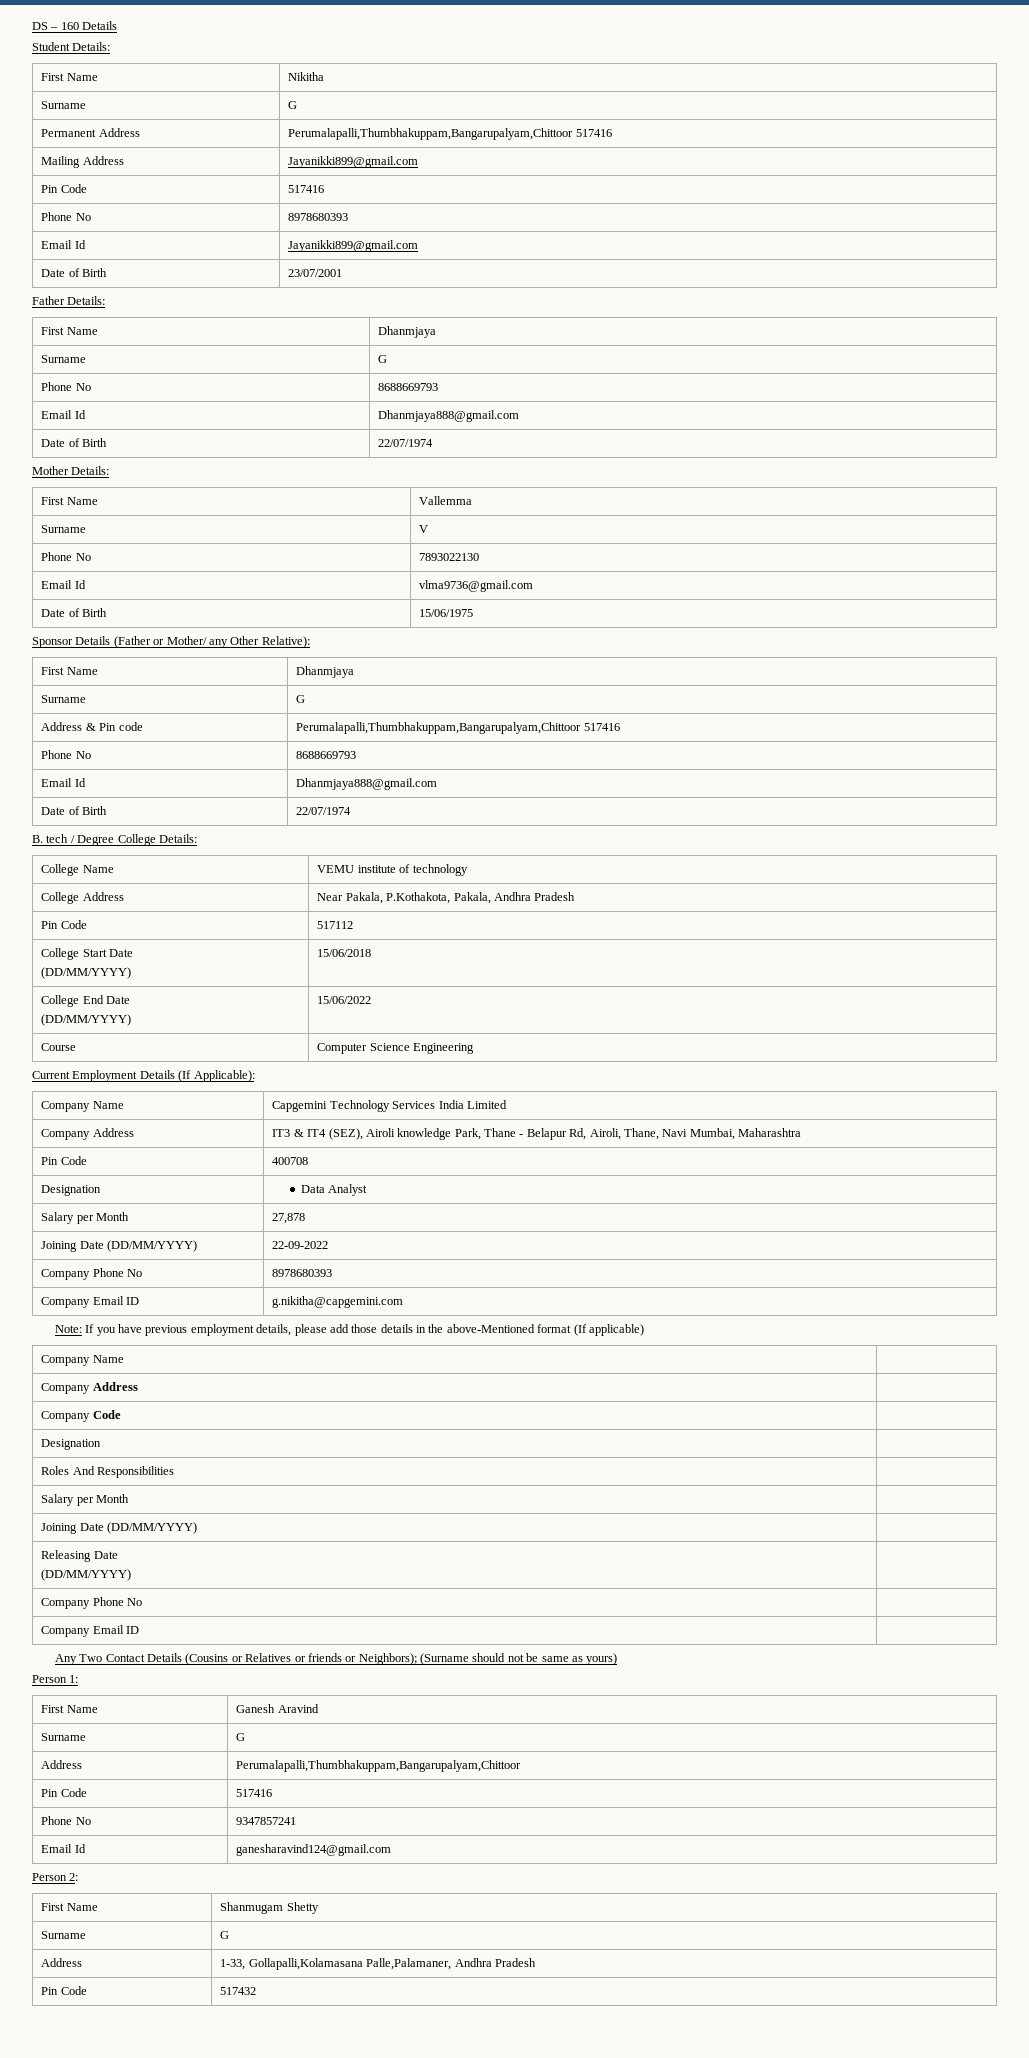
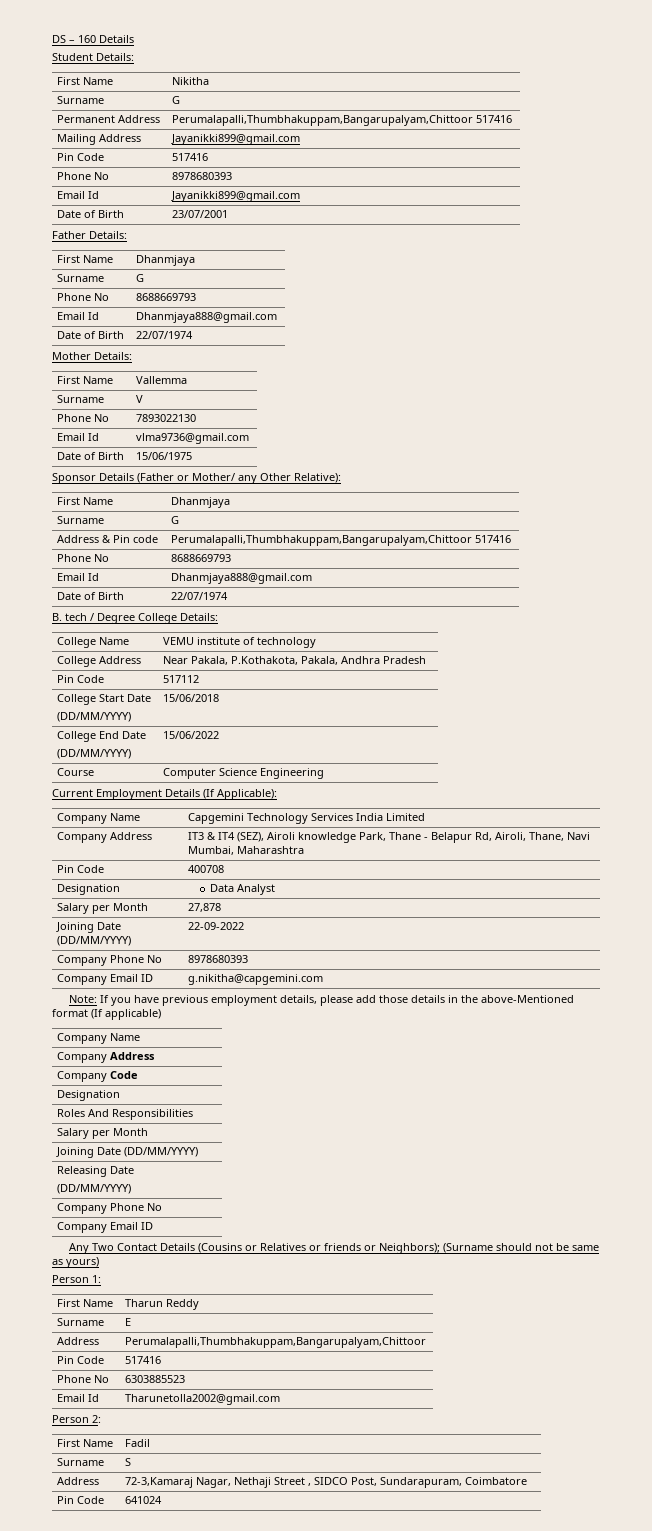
- First Name | Ganesh Aravind
- Surname | G
+ First Name | Tharun Reddy
+ Surname | E
- Phone No | 9347857241
- Email Id | ganesharavind124@gmail.com
+ Phone No | 6303885523
+ Email Id | Tharunetolla2002@gmail.com
- First Name | Shanmugam Shetty
- Surname | G
- Address | 1-33, Gollapalli,Kolamasana Palle,Palamaner, Andhra Pradesh
- Pin Code | 517432
+ First Name | Fadil
+ Surname | S
+ Address | 72-3,Kamaraj Nagar, Nethaji Street , SIDCO Post, Sundarapuram, Coimbatore
+ Pin Code | 641024

